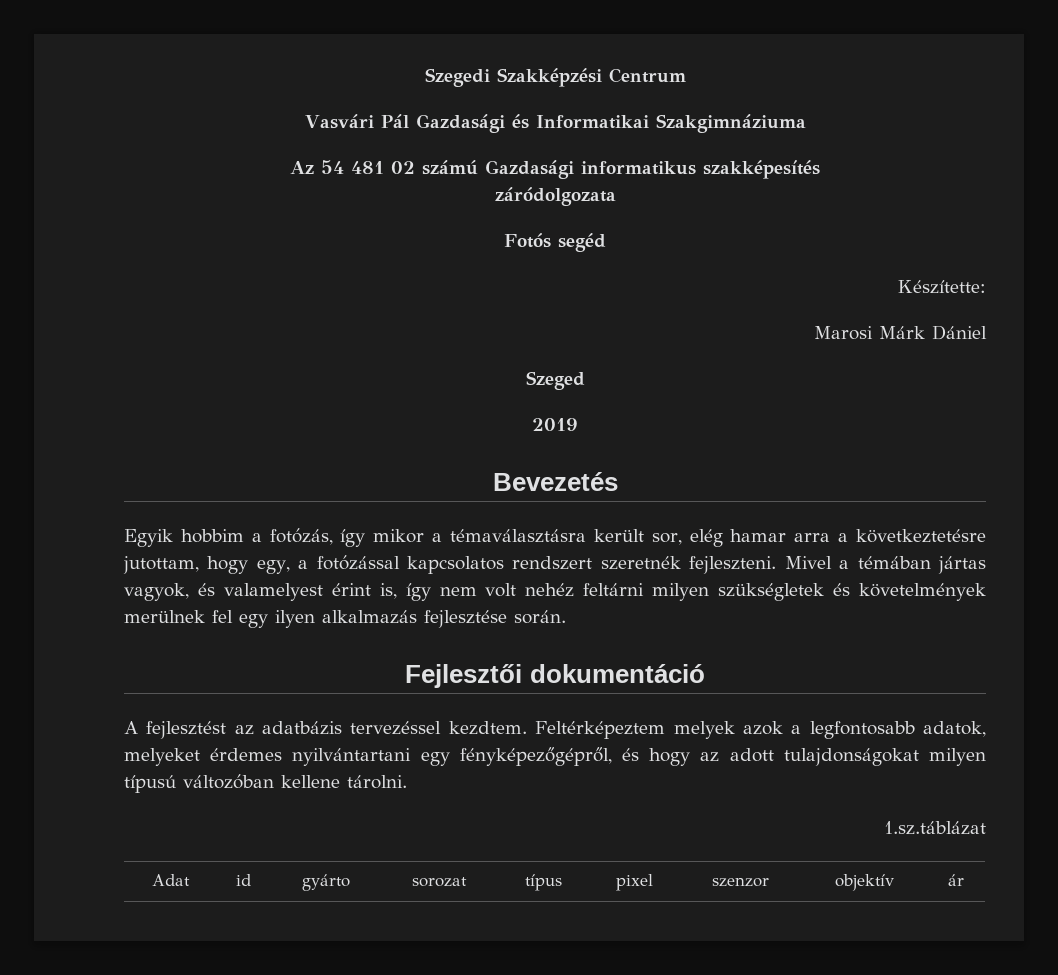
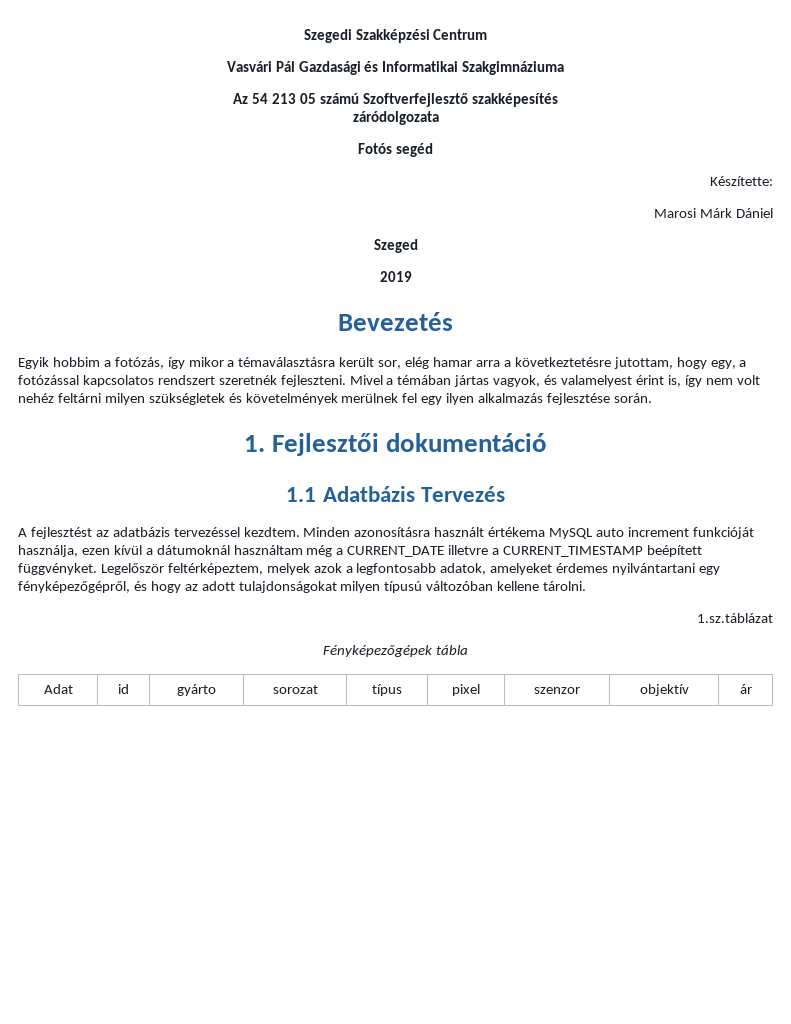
- Az 54 481 02 számú Gazdasági informatikus szakképesítés
+ Az 54 213 05 számú Szoftverfejlesztő szakképesítés
- Fejlesztői dokumentáció
+ 1. Fejlesztői dokumentáció
+ 1.1 Adatbázis Tervezés
- Feltérképeztem melyek azok a legfontosabb adatok, melyeket érdemes nyilvántartani egy fényképezőgépről, és hogy az adott tulajdonságokat milyen típusú változóban kellene tárolni.
+ Minden azonosításra használt értékema MySQL auto increment funkcióját használja, ezen kívül a dátumoknál használtam még a CURRENT_DATE illetvre a CURRENT_TIMESTAMP beépített függvényket. Legelőször feltérképeztem, melyek azok a legfontosabb adatok, amelyeket érdemes nyilvántartani egy fényképezőgépről, és hogy az adott tulajdonságokat milyen típusú változóban kellene tárolni.
+ Fényképezőgépek tábla

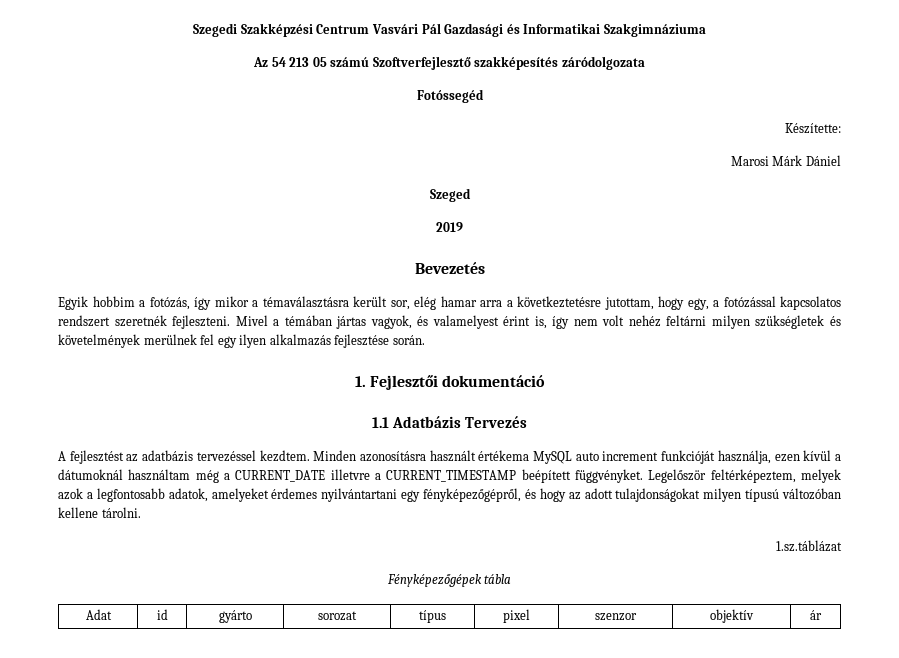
- Szegedi Szakképzési Centrum
- Vasvári Pál Gazdasági és Informatikai Szakgimnáziuma
+ Szegedi Szakképzési Centrum Vasvári Pál Gazdasági és Informatikai Szakgimnáziuma
- Az 54 213 05 számú Szoftverfejlesztő szakképesítés
- záródolgozata
+ Az 54 213 05 számú Szoftverfejlesztő szakképesítés záródolgozata
- Fotós segéd
+ Fotóssegéd

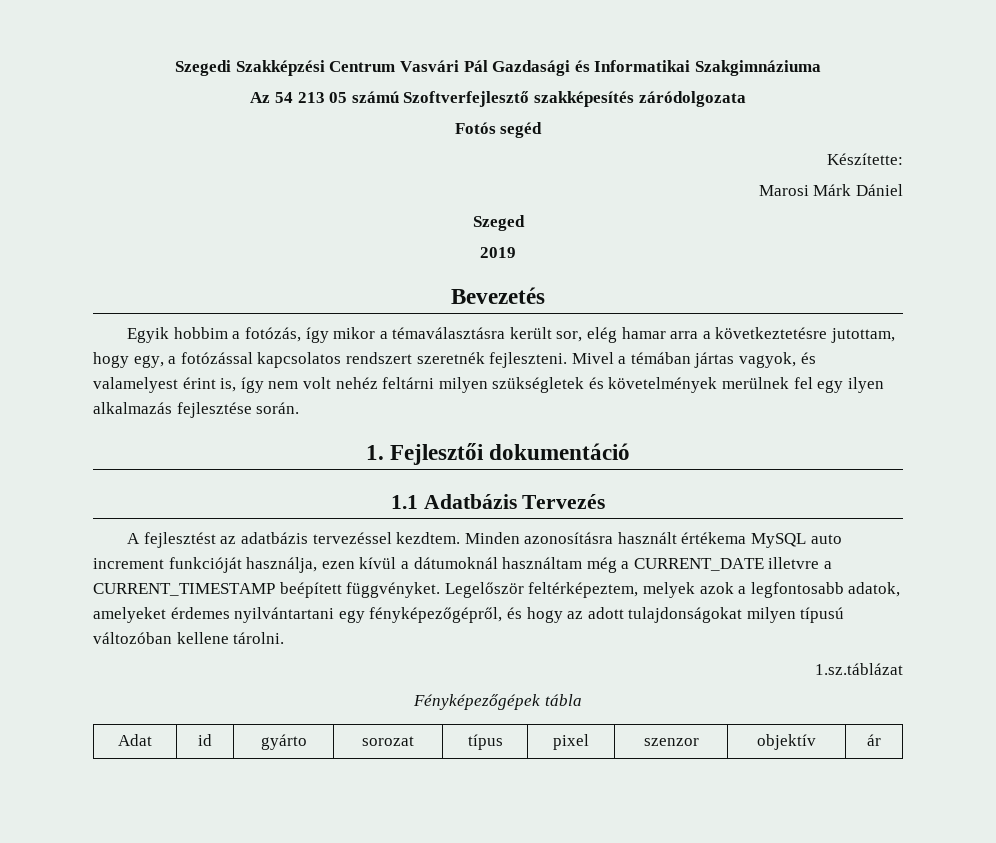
- Fotóssegéd
+ Fotós segéd

